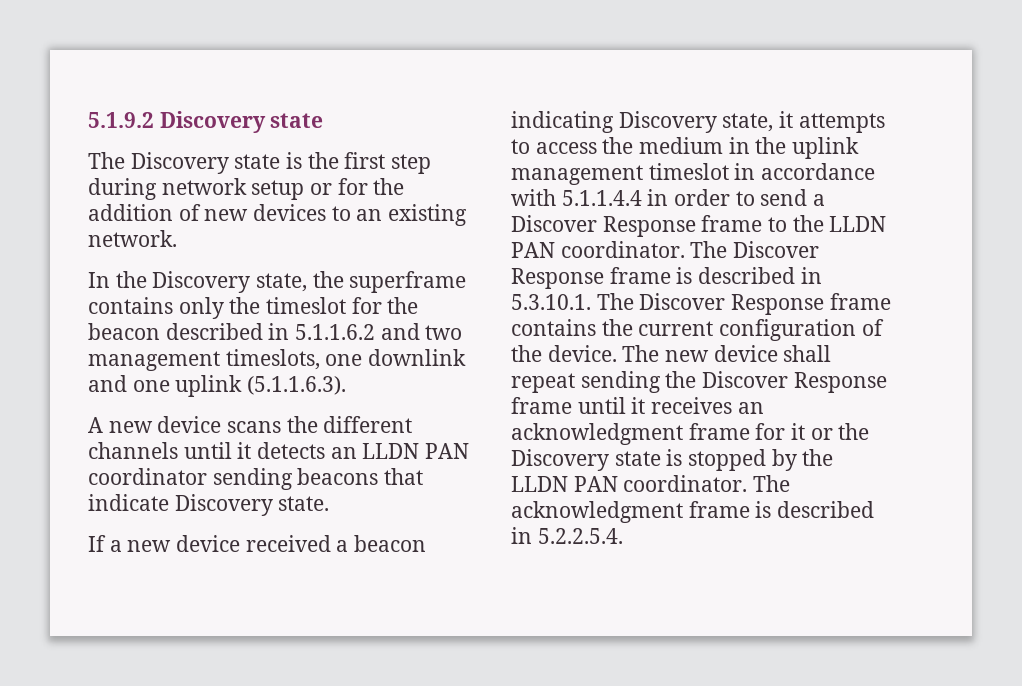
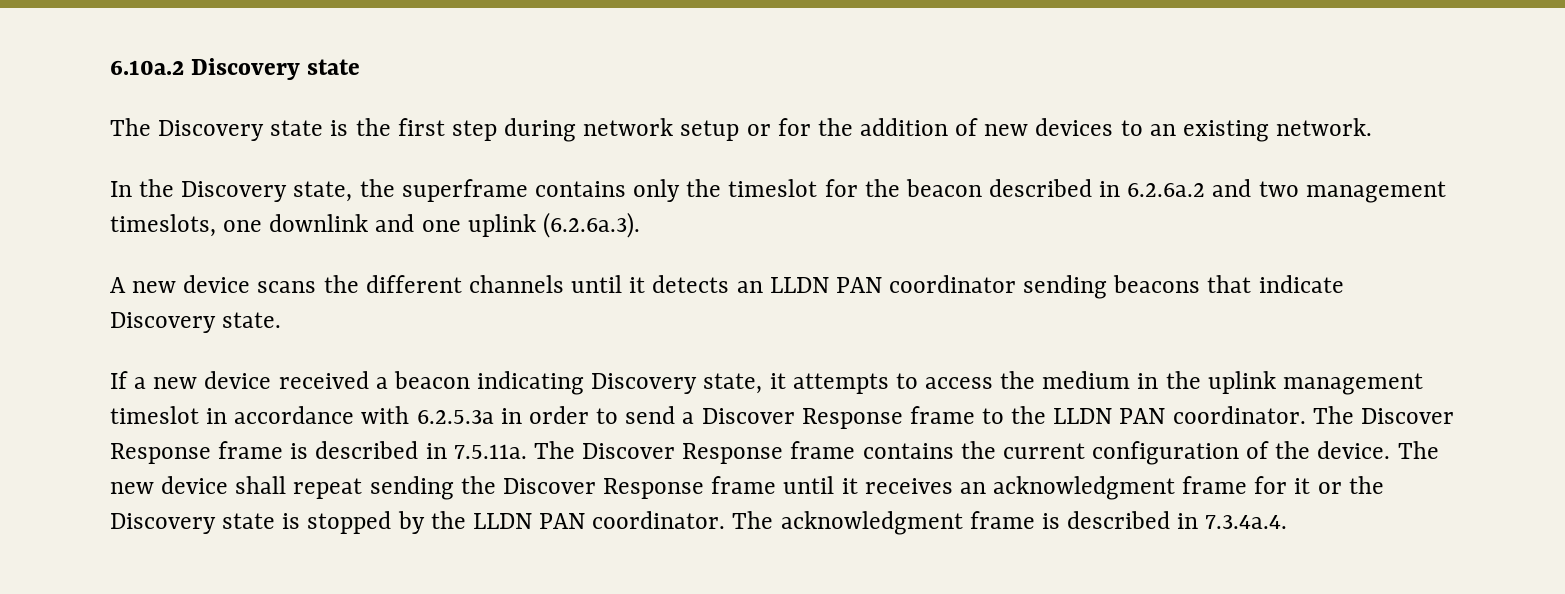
- 5.1.9.2 Discovery state
+ 6.10a.2 Discovery state
- In the Discovery state, the superframe contains only the timeslot for the beacon described in 5.1.1.6.2 and two management timeslots, one downlink and one uplink (5.1.1.6.3).
+ In the Discovery state, the superframe contains only the timeslot for the beacon described in 6.2.6a.2 and two management timeslots, one downlink and one uplink (6.2.6a.3).
- If a new device received a beacon indicating Discovery state, it attempts to access the medium in the uplink management timeslot in accordance with 5.1.1.4.4 in order to send a Discover Response frame to the LLDN PAN coordinator.
+ If a new device received a beacon indicating Discovery state, it attempts to access the medium in the uplink management timeslot in accordance with 6.2.5.3a in order to send a Discover Response frame to the LLDN PAN coordinator.
- The Discover Response frame is described in 5.3.10.1. The Discover Response frame contains the current configuration of the device.
+ The Discover Response frame is described in 7.5.11a. The Discover Response frame contains the current configuration of the device.
- The acknowledgment frame is described in 5.2.2.5.4.
+ The acknowledgment frame is described in 7.3.4a.4.

